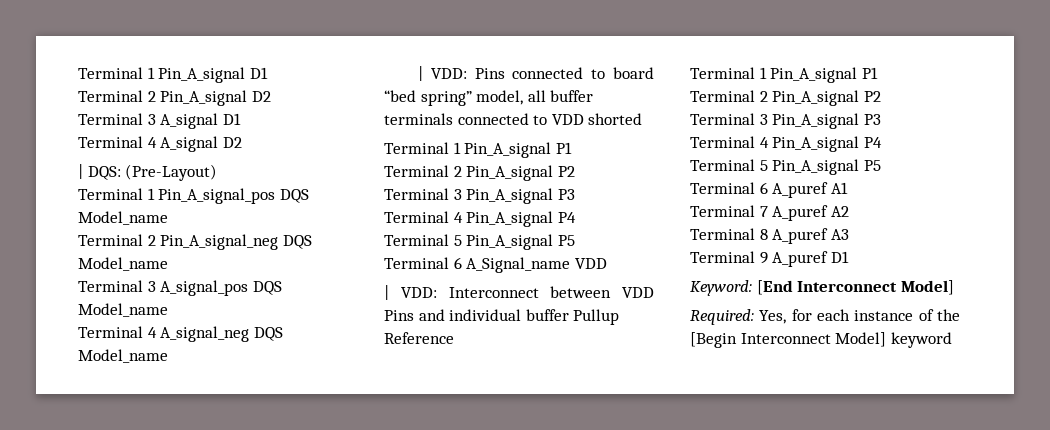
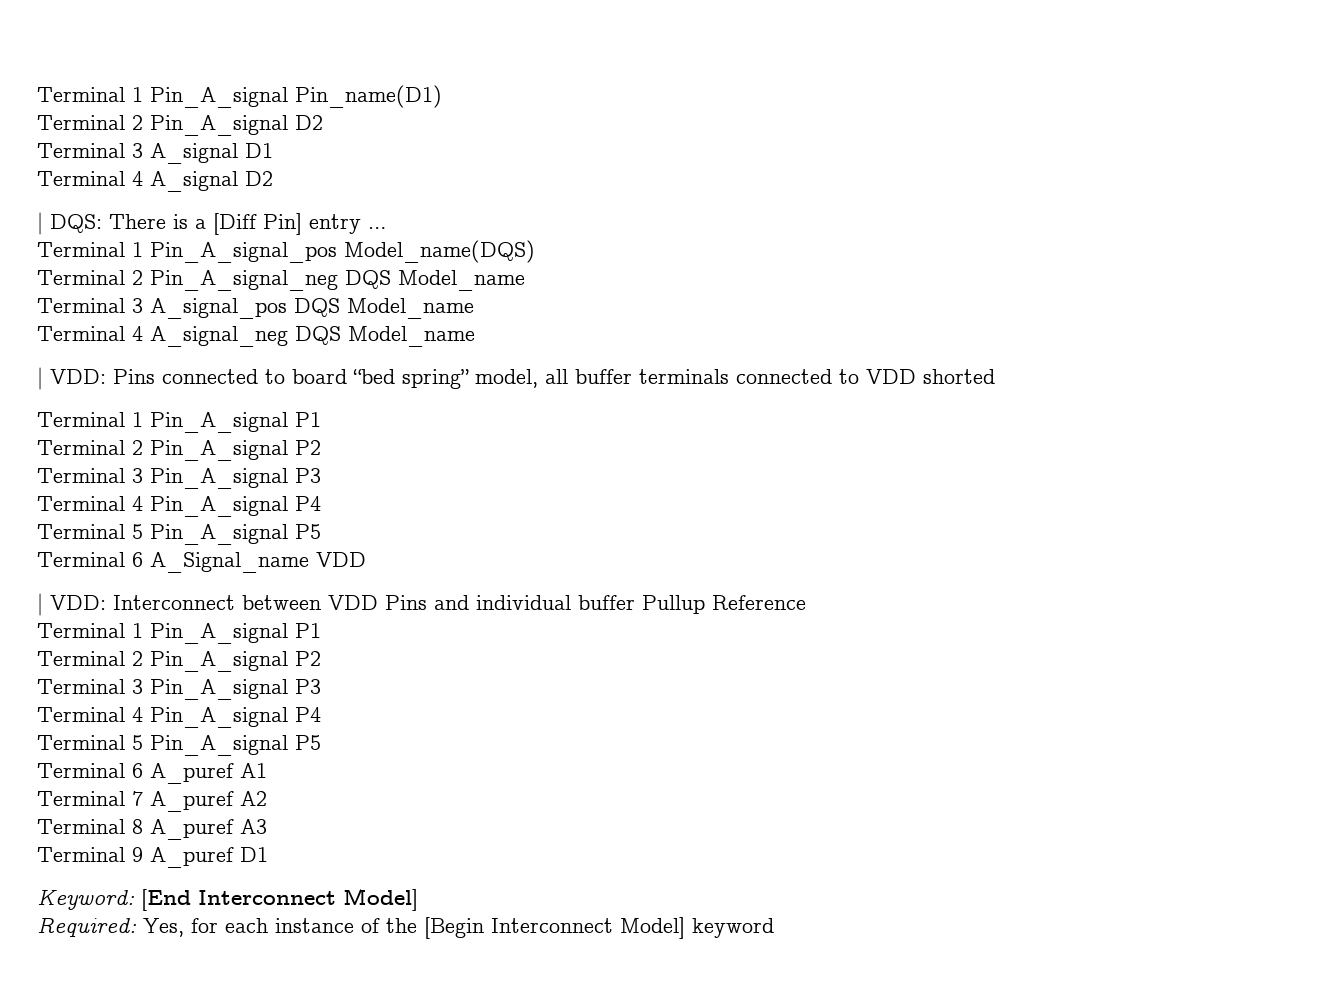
- Terminal 1 Pin_A_signal D1
+ Terminal 1 Pin_A_signal Pin_name(D1)
- | DQS: (Pre-Layout)
+ | DQS: There is a [Diff Pin] entry …
- Terminal 1 Pin_A_signal_pos DQS Model_name
+ Terminal 1 Pin_A_signal_pos Model_name(DQS)

